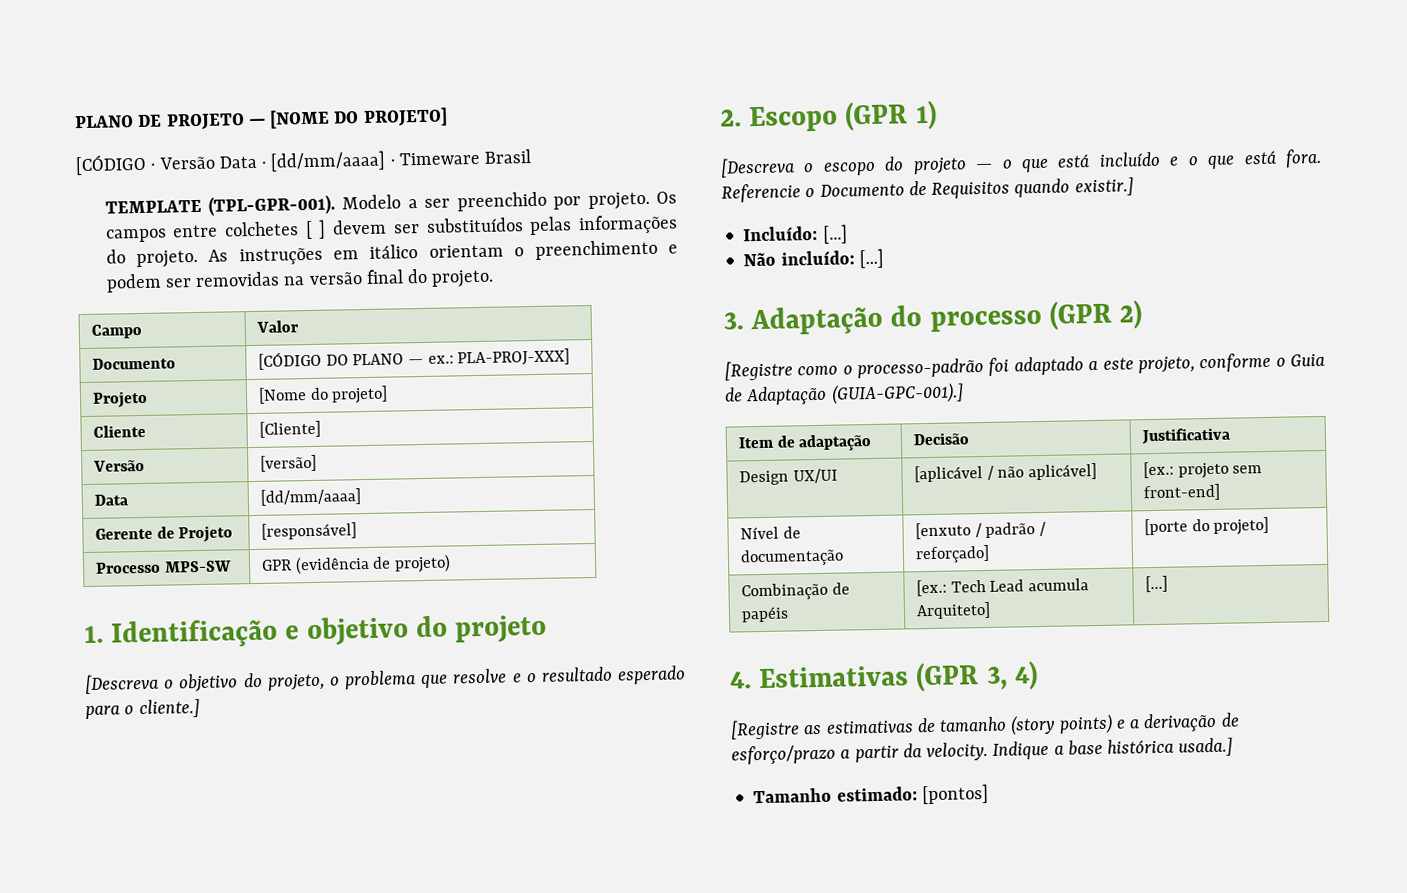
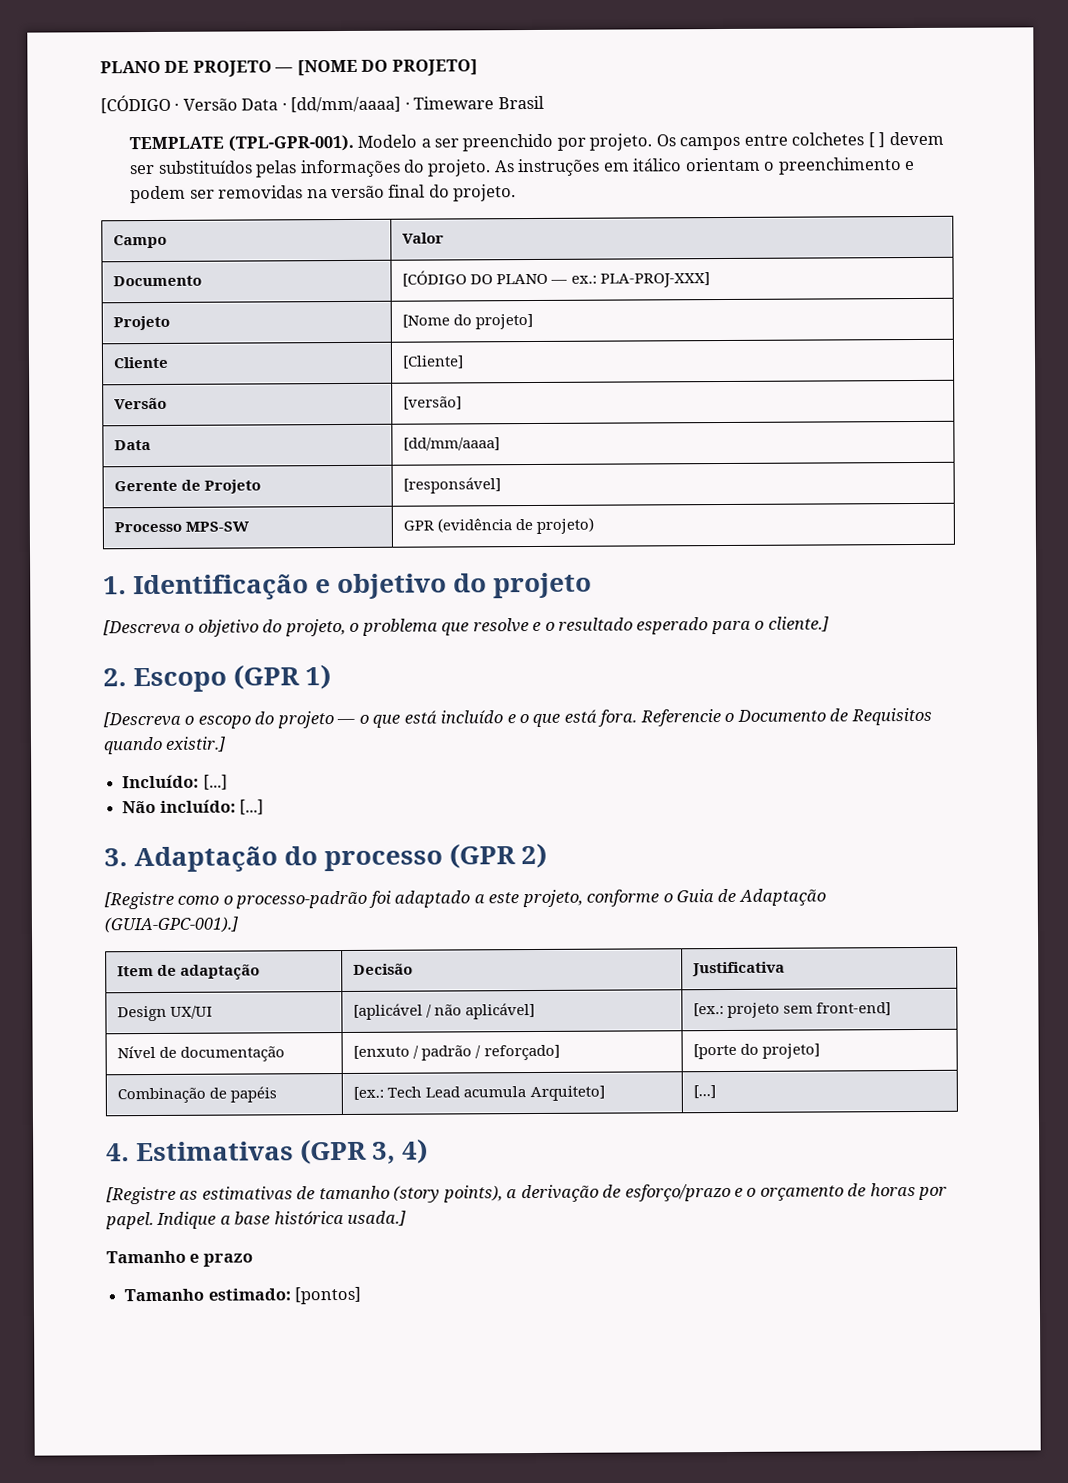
- [Registre as estimativas de tamanho (story points) e a derivação de esforço/prazo a partir da velocity.
+ [Registre as estimativas de tamanho (story points), a derivação de esforço/prazo e o orçamento de horas por papel.
+ Tamanho e prazo

